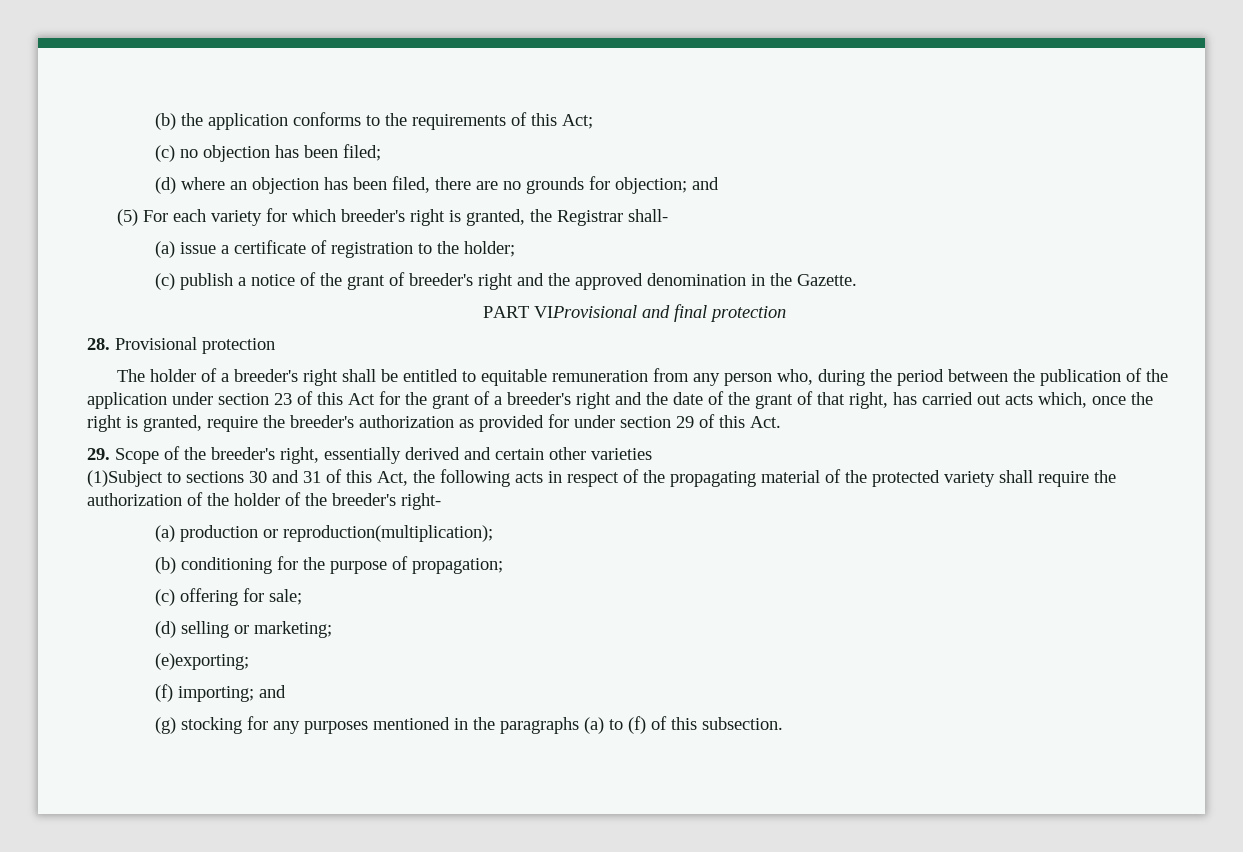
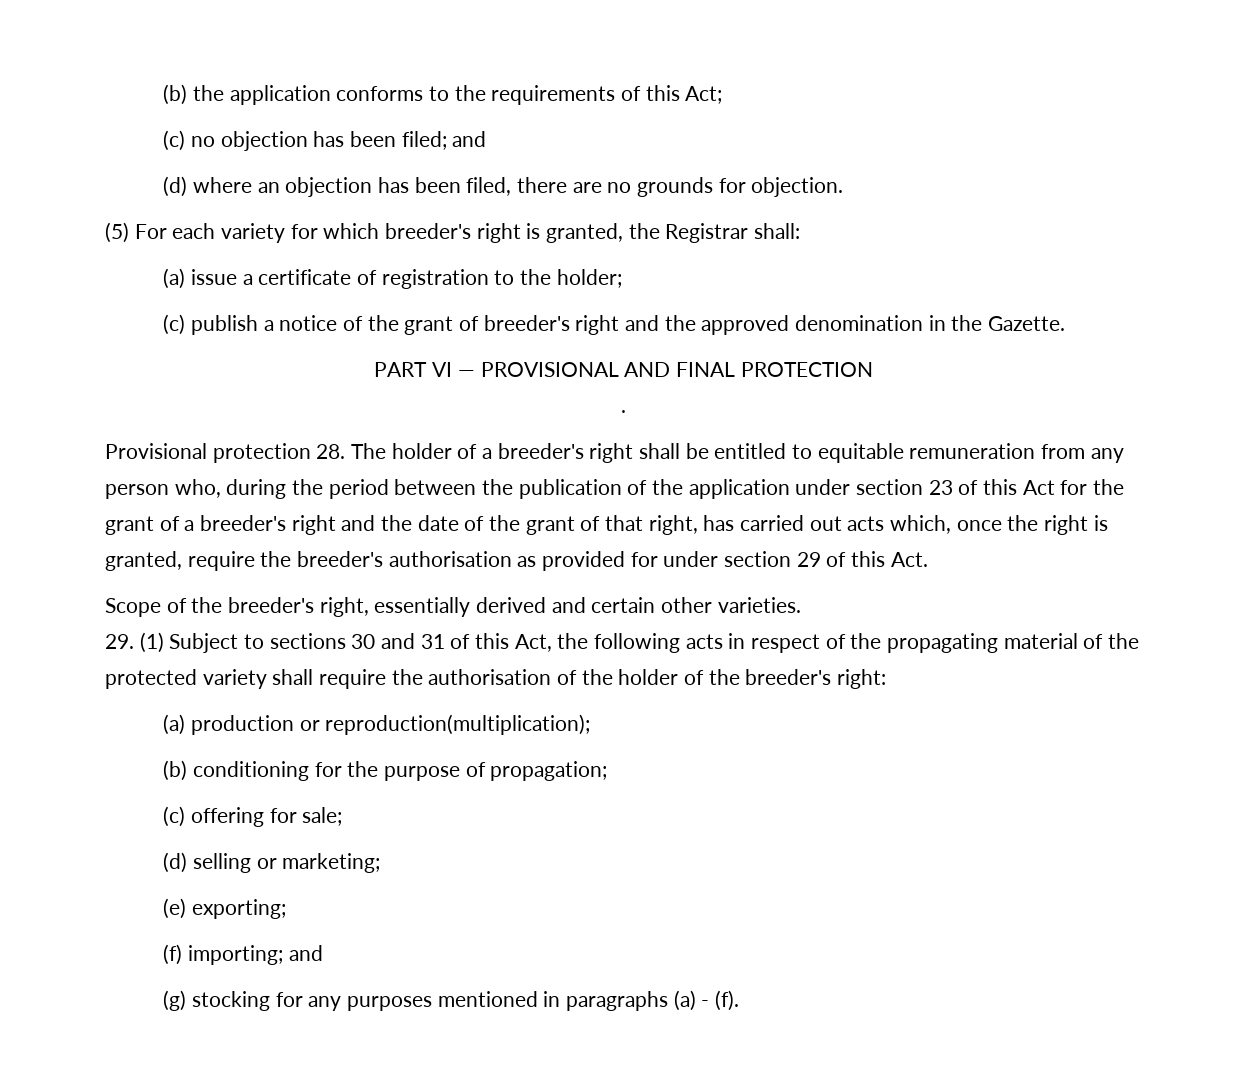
- (c) no objection has been filed;
+ (c) no objection has been filed; and
- (d) where an objection has been filed, there are no grounds for objection; and
+ (d) where an objection has been filed, there are no grounds for objection.
- (5) For each variety for which breeder's right is granted, the Registrar shall-
+ (5) For each variety for which breeder's right is granted, the Registrar shall:
- PART VIProvisional and final protection
- 28. Provisional protection
- The holder of a breeder's right shall be entitled to equitable remuneration from any person who, during the period between the publication of the application under section 23 of this Act for the grant of a breeder's right and the date of the grant of that right, has carried out acts which, once the right is granted, require the breeder's authorization as provided for under section 29 of this Act.
+ PART VI — PROVISIONAL AND FINAL PROTECTION
+ .
+ Provisional protection 28. The holder of a breeder's right shall be entitled to equitable remuneration from any person who, during the period between the publication of the application under section 23 of this Act for the grant of a breeder's right and the date of the grant of that right, has carried out acts which, once the right is granted, require the breeder's authorisation as provided for under section 29 of this Act.
- 29. Scope of the breeder's right, essentially derived and certain other varieties
- (1)Subject to sections 30 and 31 of this Act, the following acts in respect of the propagating material of the protected variety shall require the authorization of the holder of the breeder's right-
+ Scope of the breeder's right, essentially derived and certain other varieties.
+ 29. (1) Subject to sections 30 and 31 of this Act, the following acts in respect of the propagating material of the protected variety shall require the authorisation of the holder of the breeder's right:
- (e)exporting;
+ (e) exporting;
- (g) stocking for any purposes mentioned in the paragraphs (a) to (f) of this subsection.
+ (g) stocking for any purposes mentioned in paragraphs (a) - (f).

